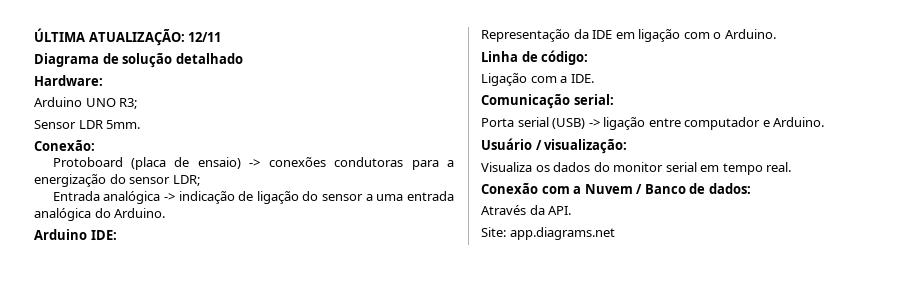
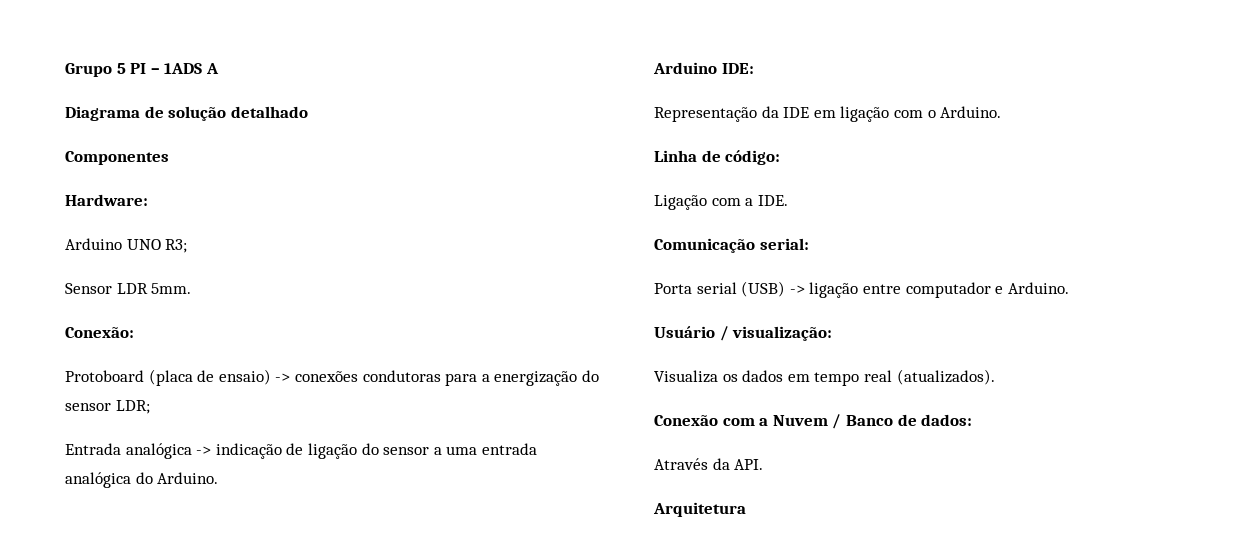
- ÚLTIMA ATUALIZAÇÃO: 12/11
+ Grupo 5 PI – 1ADS A
+ Componentes
- Visualiza os dados do monitor serial em tempo real.
+ Visualiza os dados em tempo real (atualizados).
- Site: app.diagrams.net
+ Arquitetura

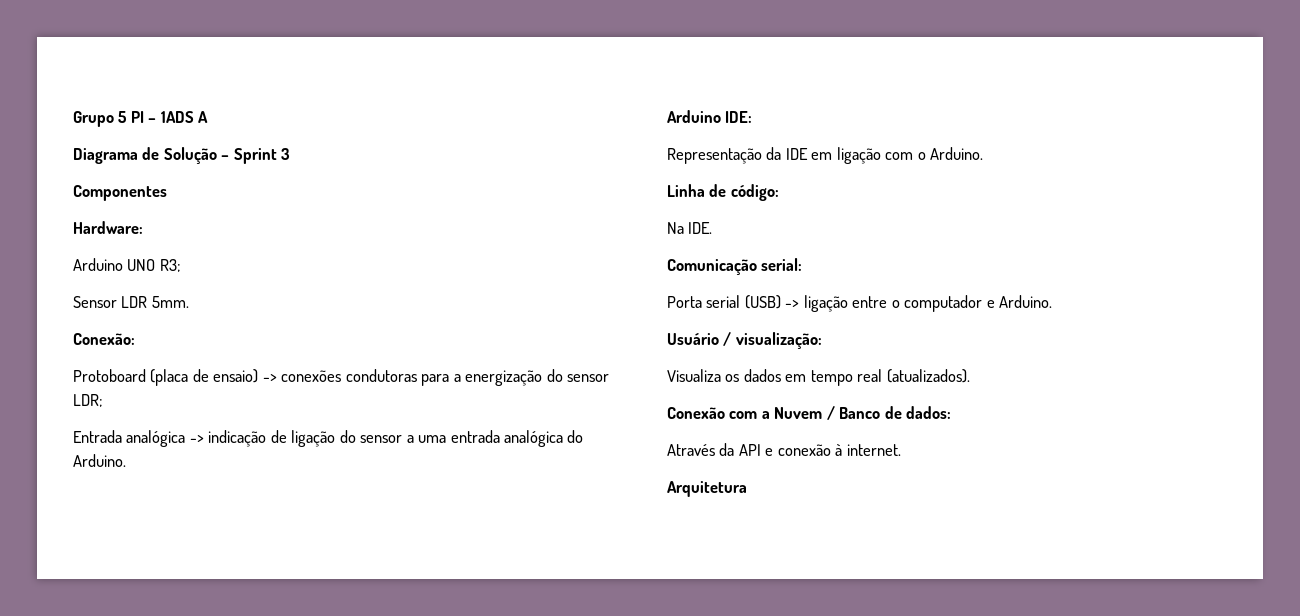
- Diagrama de solução detalhado
+ Diagrama de Solução – Sprint 3
- Ligação com a IDE.
+ Na IDE.
- Porta serial (USB) -> ligação entre computador e Arduino.
+ Porta serial (USB) -> ligação entre o computador e Arduino.
- Através da API.
+ Através da API e conexão à internet.

